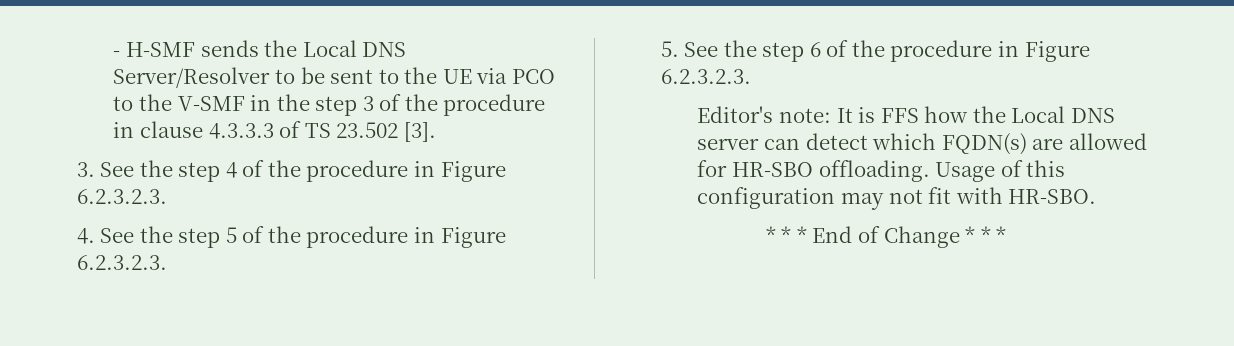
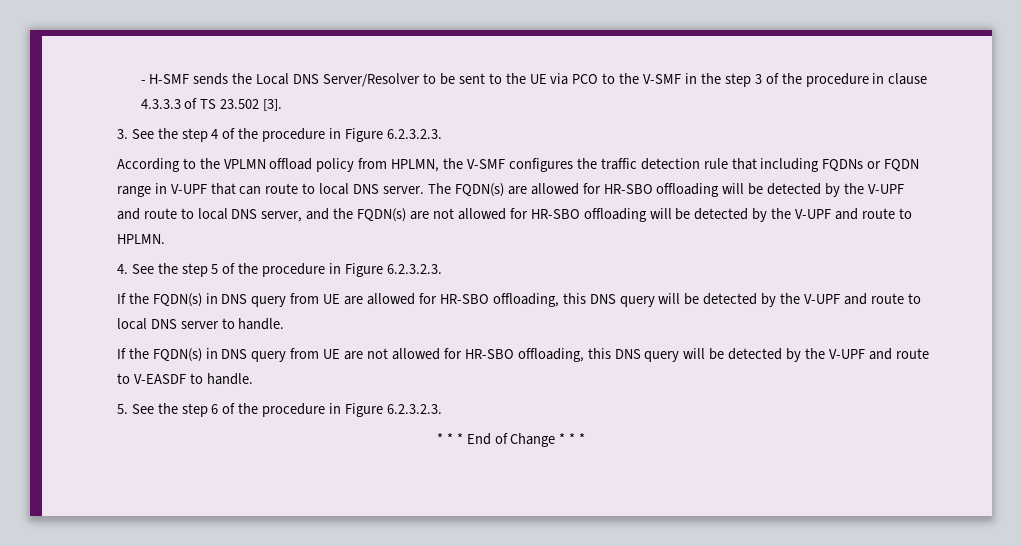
+ According to the VPLMN offload policy from HPLMN, the V-SMF configures the traffic detection rule that including FQDNs or FQDN range in V-UPF that can route to local DNS server. The FQDN(s) are allowed for HR-SBO offloading will be detected by the V-UPF and route to local DNS server, and the FQDN(s) are not allowed for HR-SBO offloading will be detected by the V-UPF and route to HPLMN.
+ If the FQDN(s) in DNS query from UE are allowed for HR-SBO offloading, this DNS query will be detected by the V-UPF and route to local DNS server to handle.
+ If the FQDN(s) in DNS query from UE are not allowed for HR-SBO offloading, this DNS query will be detected by the V-UPF and route to V-EASDF to handle.
- Editor's note: It is FFS how the Local DNS server can detect which FQDN(s) are allowed for HR-SBO offloading. Usage of this configuration may not fit with HR-SBO.

